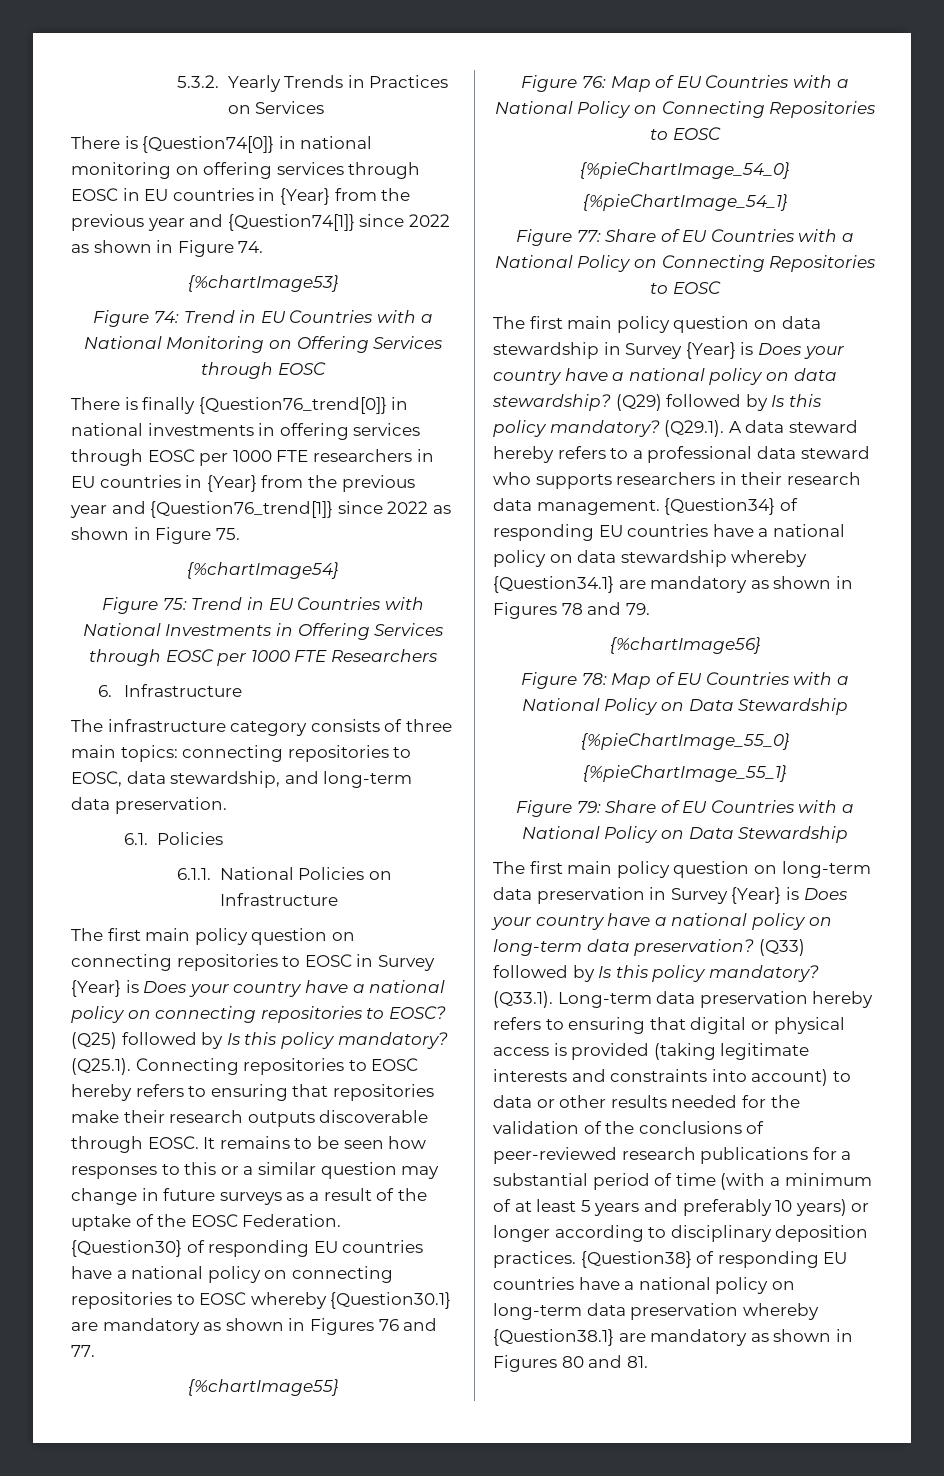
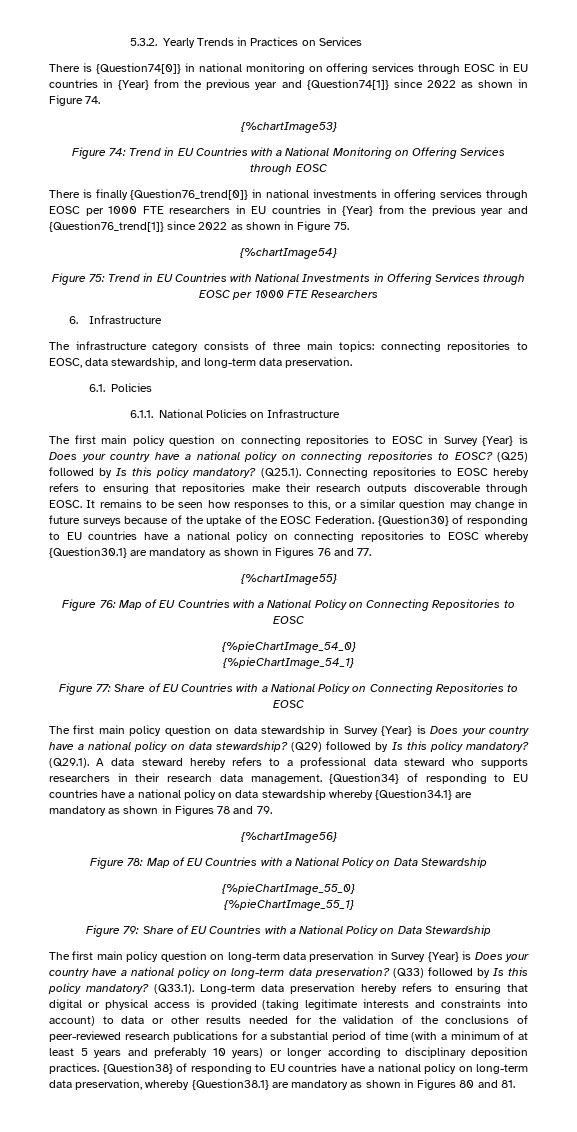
- It remains to be seen how responses to this or a similar question may change in future surveys as a result of the uptake of the EOSC Federation.
+ It remains to be seen how responses to this, or a similar question may change in future surveys because of the uptake of the EOSC Federation.
- {Question30} of responding EU countries have a national policy on connecting repositories to EOSC whereby {Question30.1} are mandatory as shown in Figures 76 and 77.
+ {Question30} of responding to EU countries have a national policy on connecting repositories to EOSC whereby {Question30.1} are mandatory as shown in Figures 76 and 77.
- {Question34} of responding EU countries have a national policy on data stewardship whereby {Question34.1} are mandatory as shown in Figures 78 and 79.
+ {Question34} of responding to EU countries have a national policy on data stewardship whereby {Question34.1} are mandatory as shown in Figures 78 and 79.
- {Question38} of responding EU countries have a national policy on long-term data preservation whereby {Question38.1} are mandatory as shown in Figures 80 and 81.
+ {Question38} of responding to EU countries have a national policy on long-term data preservation, whereby {Question38.1} are mandatory as shown in Figures 80 and 81.

